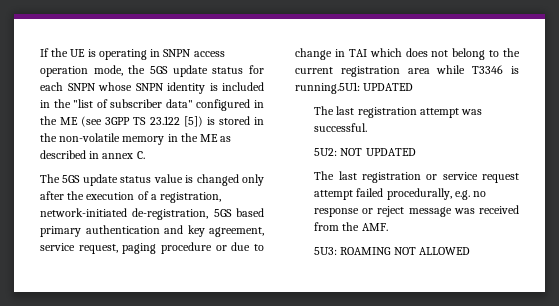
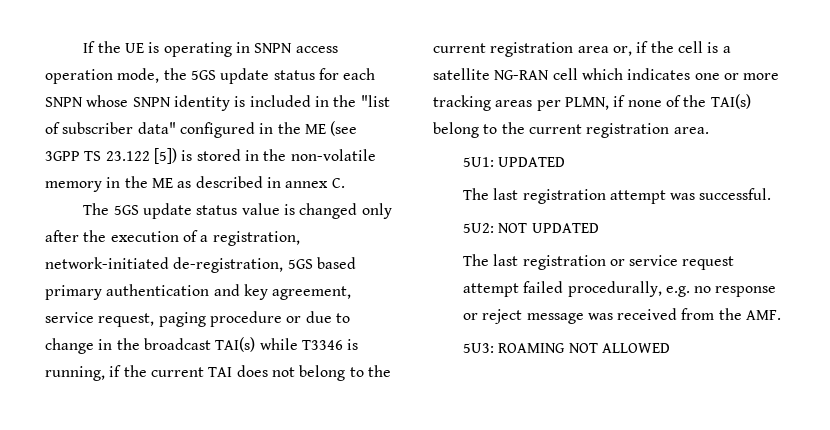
- The 5GS update status value is changed only after the execution of a registration, network-initiated de-registration, 5GS based primary authentication and key agreement, service request, paging procedure or due to change in TAI which does not belong to the current registration area while T3346 is running.5U1: UPDATED
+ The 5GS update status value is changed only after the execution of a registration, network-initiated de-registration, 5GS based primary authentication and key agreement, service request, paging procedure or due to change in the broadcast TAI(s) while T3346 is running, if the current TAI does not belong to the current registration area or, if the cell is a satellite NG-RAN cell which indicates one or more tracking areas per PLMN, if none of the TAI(s) belong to the current registration area.
+ 5U1: UPDATED

